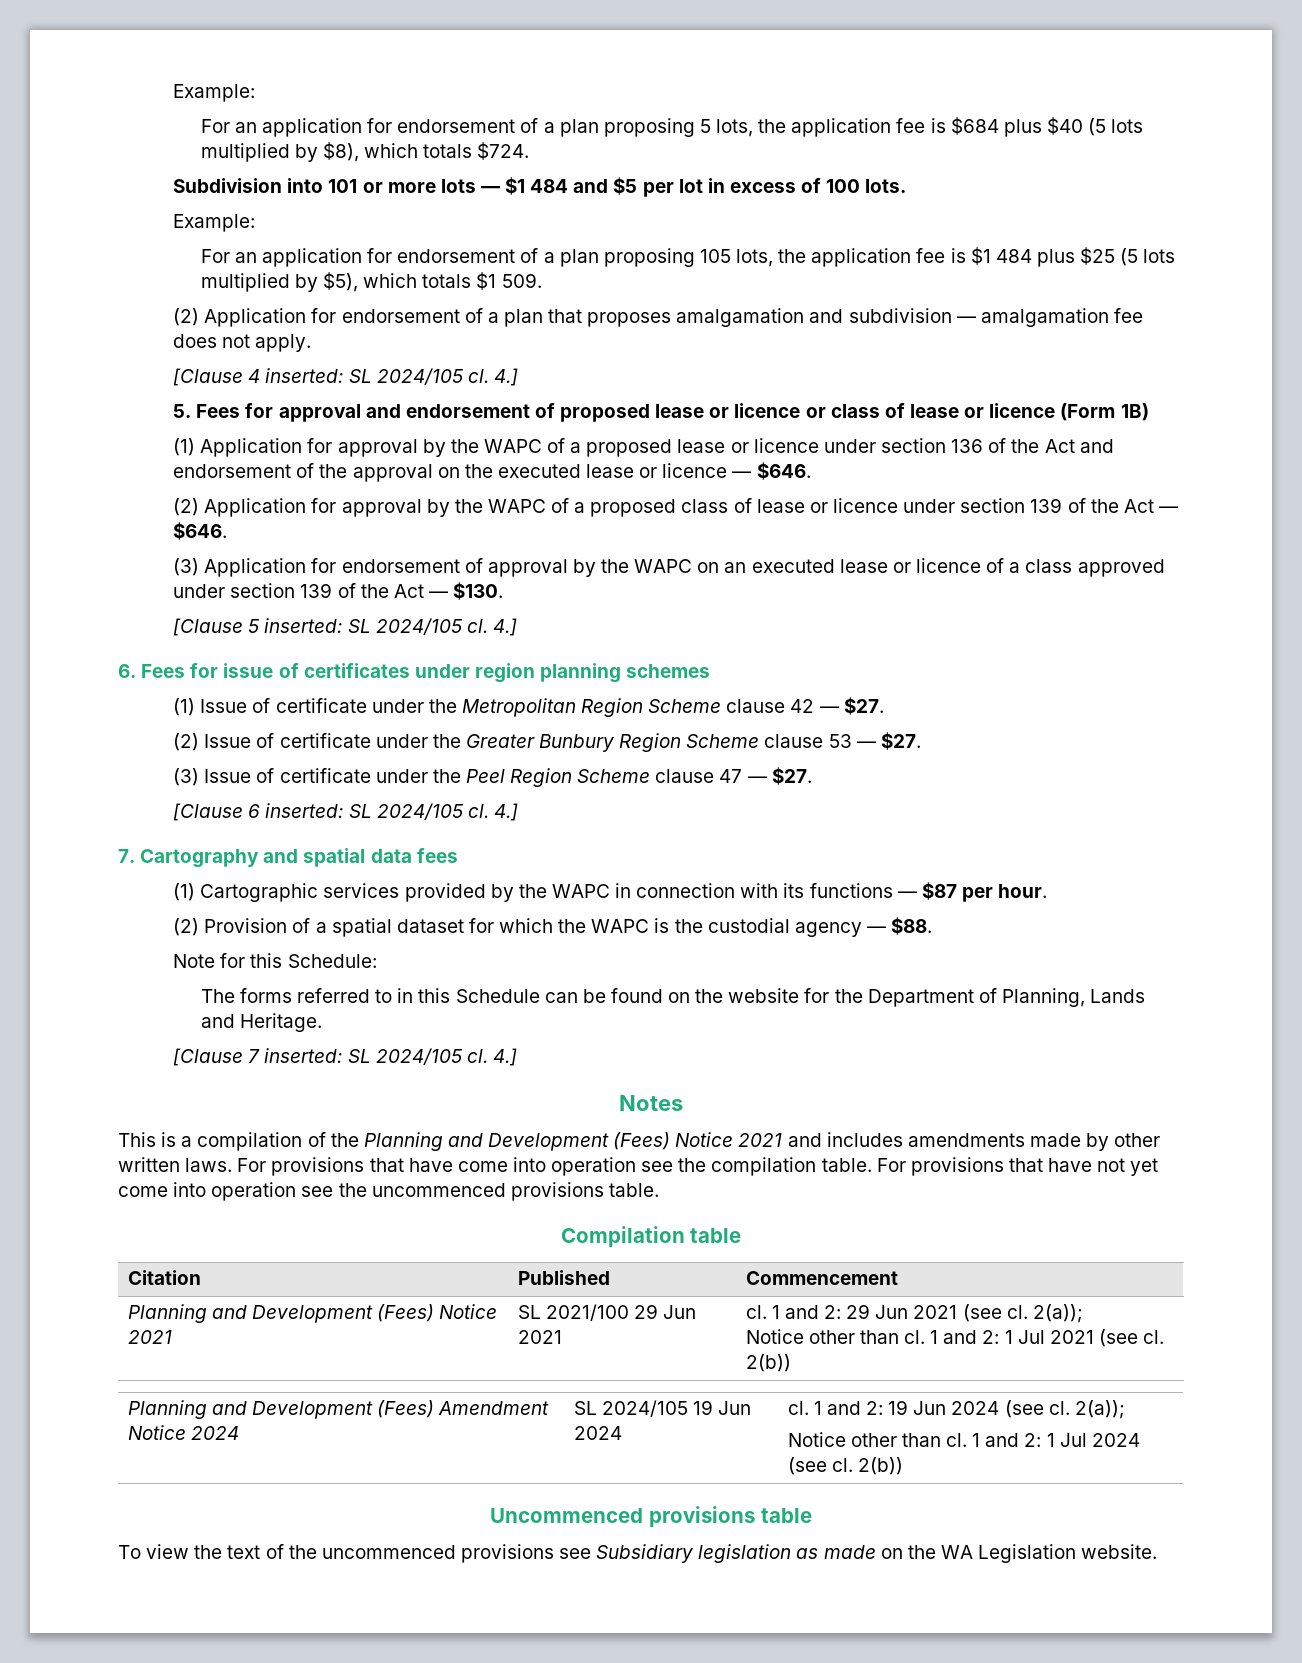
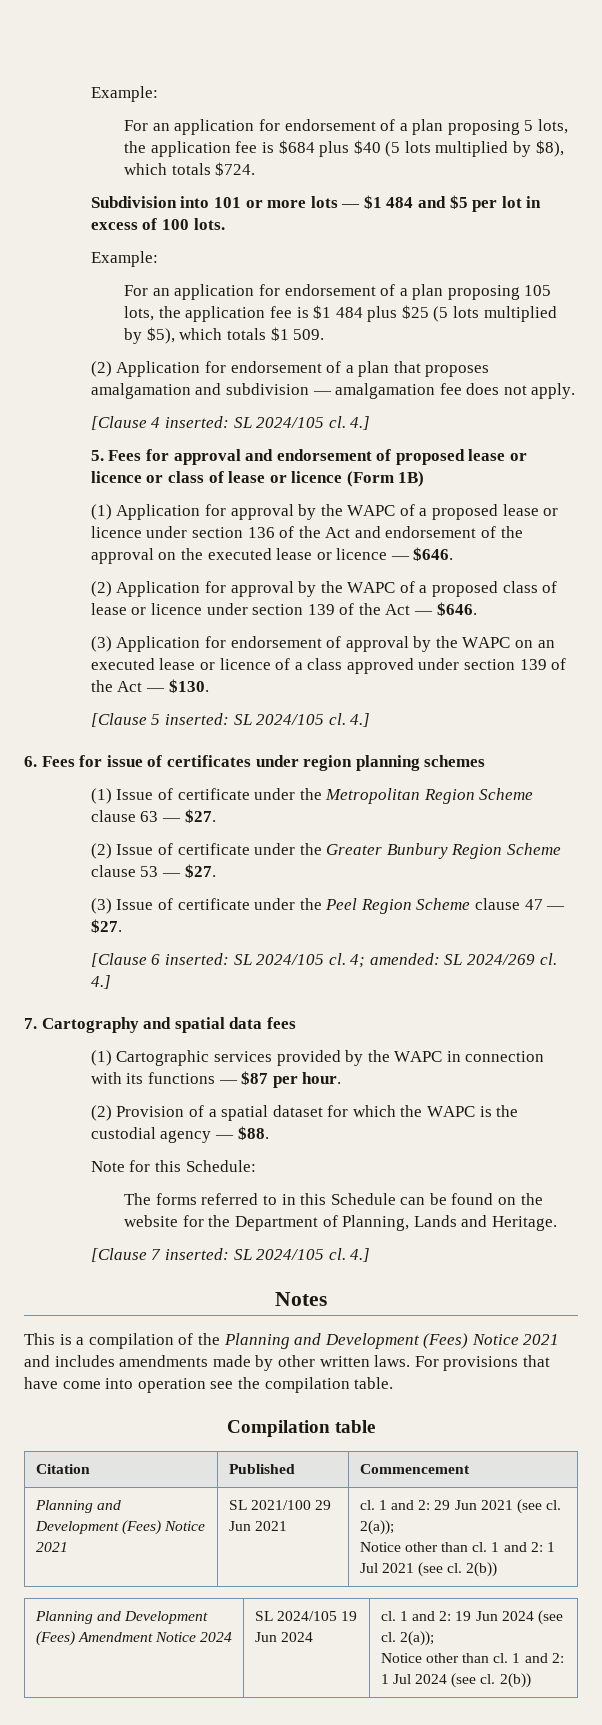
- (1) Issue of certificate under the Metropolitan Region Scheme clause 42 — $27.
+ (1) Issue of certificate under the Metropolitan Region Scheme clause 63 — $27.
+ 4; amended: SL 2024/269 cl.
- For provisions that have not yet come into operation see the uncommenced provisions table.
- Uncommenced provisions table
- To view the text of the uncommenced provisions see Subsidiary legislation as made on the WA Legislation website.

